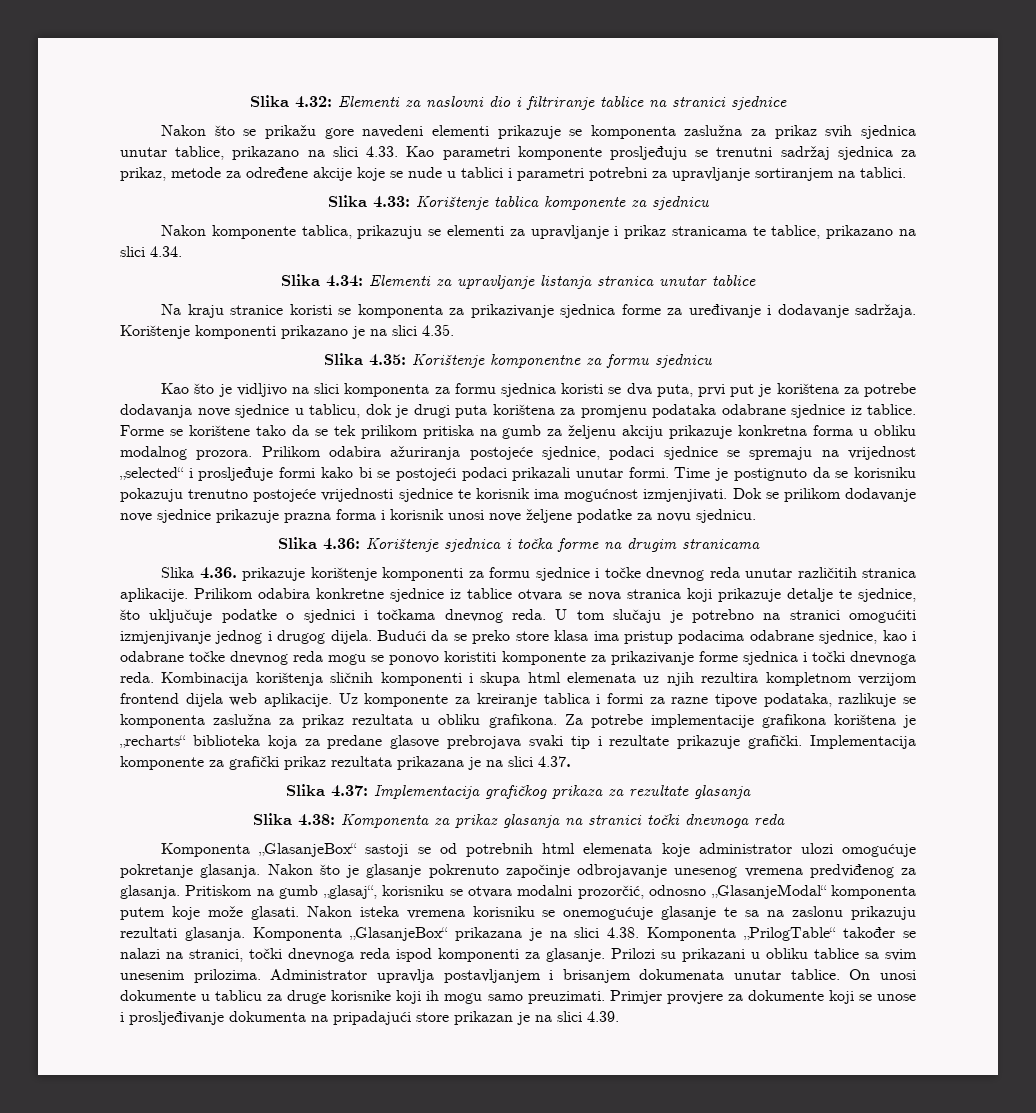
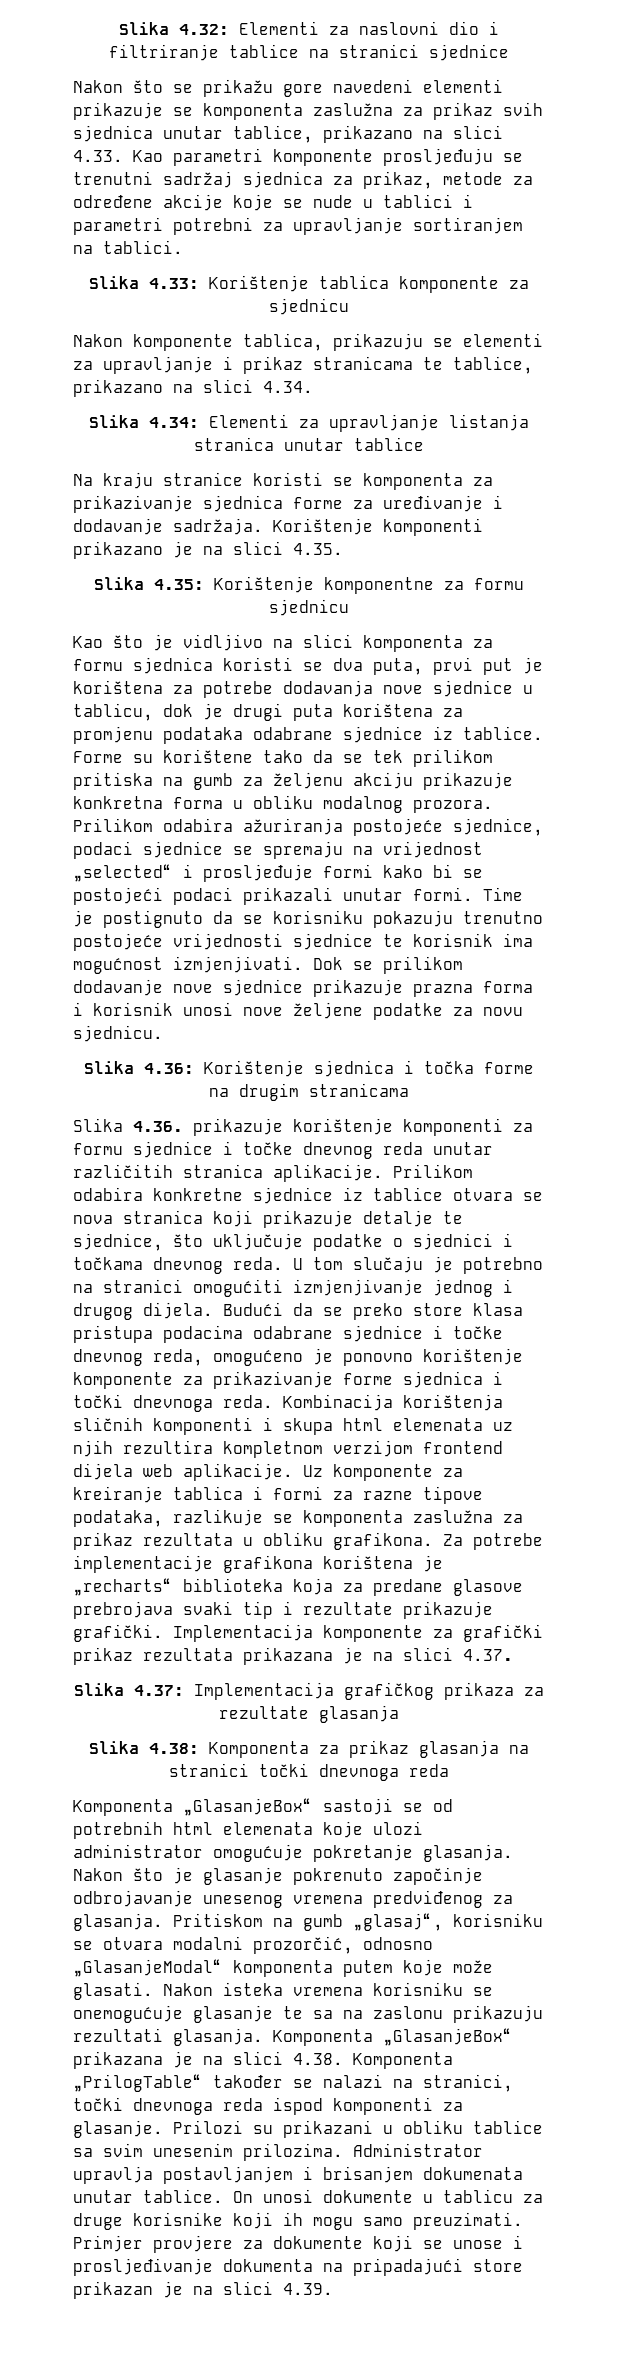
- Forme se korištene tako da se tek prilikom pritiska na gumb za željenu akciju prikazuje konkretna forma u obliku modalnog prozora.
+ Forme su korištene tako da se tek prilikom pritiska na gumb za željenu akciju prikazuje konkretna forma u obliku modalnog prozora.
- Budući da se preko store klasa ima pristup podacima odabrane sjednice, kao i odabrane točke dnevnog reda mogu se ponovo koristiti komponente za prikazivanje forme sjednica i točki dnevnoga reda.
+ Budući da se preko store klasa pristupa podacima odabrane sjednice i točke dnevnog reda, omogućeno je ponovno korištenje komponente za prikazivanje forme sjednica i točki dnevnoga reda.
- Komponenta „GlasanjeBox“ sastoji se od potrebnih html elemenata koje administrator ulozi omogućuje pokretanje glasanja.
+ Komponenta „GlasanjeBox“ sastoji se od potrebnih html elemenata koje ulozi administrator omogućuje pokretanje glasanja.

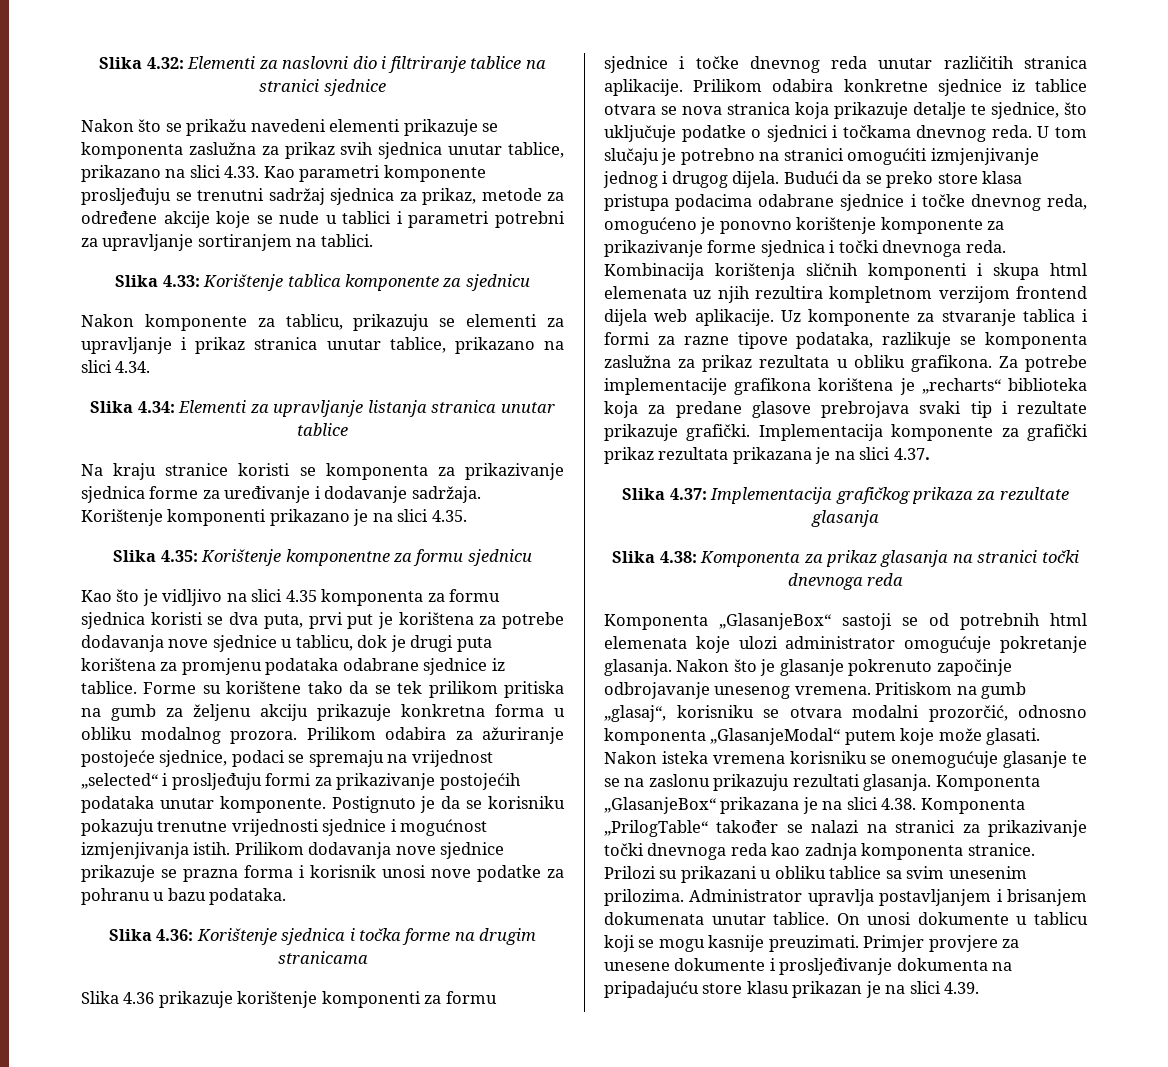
- Nakon što se prikažu gore navedeni elementi prikazuje se komponenta zaslužna za prikaz svih sjednica unutar tablice, prikazano na slici 4.33. Kao parametri komponente prosljeđuju se trenutni sadržaj sjednica za prikaz, metode za određene akcije koje se nude u tablici i parametri potrebni za upravljanje sortiranjem na tablici.
+ Nakon što se prikažu navedeni elementi prikazuje se komponenta zaslužna za prikaz svih sjednica unutar tablice, prikazano na slici 4.33. Kao parametri komponente prosljeđuju se trenutni sadržaj sjednica za prikaz, metode za određene akcije koje se nude u tablici i parametri potrebni za upravljanje sortiranjem na tablici.
- Nakon komponente tablica, prikazuju se elementi za upravljanje i prikaz stranicama te tablice, prikazano na slici 4.34.
+ Nakon komponente za tablicu, prikazuju se elementi za upravljanje i prikaz stranica unutar tablice, prikazano na slici 4.34.
- Kao što je vidljivo na slici komponenta za formu sjednica koristi se dva puta, prvi put je korištena za potrebe dodavanja nove sjednice u tablicu, dok je drugi puta korištena za promjenu podataka odabrane sjednice iz tablice.
+ Kao što je vidljivo na slici 4.35 komponenta za formu sjednica koristi se dva puta, prvi put je korištena za potrebe dodavanja nove sjednice u tablicu, dok je drugi puta korištena za promjenu podataka odabrane sjednice iz tablice.
- Prilikom odabira ažuriranja postojeće sjednice, podaci sjednice se spremaju na vrijednost „selected“ i prosljeđuje formi kako bi se postojeći podaci prikazali unutar formi. Time je postignuto da se korisniku pokazuju trenutno postojeće vrijednosti sjednice te korisnik ima mogućnost izmjenjivati. Dok se prilikom dodavanje nove sjednice prikazuje prazna forma i korisnik unosi nove željene podatke za novu sjednicu.
+ Prilikom odabira za ažuriranje postojeće sjednice, podaci se spremaju na vrijednost „selected“ i prosljeđuju formi za prikazivanje postojećih podataka unutar komponente. Postignuto je da se korisniku pokazuju trenutne vrijednosti sjednice i mogućnost izmjenjivanja istih. Prilikom dodavanja nove sjednice prikazuje se prazna forma i korisnik unosi nove podatke za pohranu u bazu podataka.
- Slika 4.36. prikazuje korištenje komponenti za formu sjednice i točke dnevnog reda unutar različitih stranica aplikacije.
+ Slika 4.36 prikazuje korištenje komponenti za formu sjednice i točke dnevnog reda unutar različitih stranica aplikacije.
- Prilikom odabira konkretne sjednice iz tablice otvara se nova stranica koji prikazuje detalje te sjednice, što uključuje podatke o sjednici i točkama dnevnog reda.
+ Prilikom odabira konkretne sjednice iz tablice otvara se nova stranica koja prikazuje detalje te sjednice, što uključuje podatke o sjednici i točkama dnevnog reda.
- Uz komponente za kreiranje tablica i formi za razne tipove podataka, razlikuje se komponenta zaslužna za prikaz rezultata u obliku grafikona.
+ Uz komponente za stvaranje tablica i formi za razne tipove podataka, razlikuje se komponenta zaslužna za prikaz rezultata u obliku grafikona.
- Nakon što je glasanje pokrenuto započinje odbrojavanje unesenog vremena predviđenog za glasanja.
+ Nakon što je glasanje pokrenuto započinje odbrojavanje unesenog vremena.
- Pritiskom na gumb „glasaj“, korisniku se otvara modalni prozorčić, odnosno „GlasanjeModal“ komponenta putem koje može glasati.
+ Pritiskom na gumb „glasaj“, korisniku se otvara modalni prozorčić, odnosno komponenta „GlasanjeModal“ putem koje može glasati.
- Nakon isteka vremena korisniku se onemogućuje glasanje te sa na zaslonu prikazuju rezultati glasanja.
+ Nakon isteka vremena korisniku se onemogućuje glasanje te se na zaslonu prikazuju rezultati glasanja.
- Komponenta „GlasanjeBox“ prikazana je na slici 4.38. Komponenta „PrilogTable“ također se nalazi na stranici, točki dnevnoga reda ispod komponenti za glasanje.
+ Komponenta „GlasanjeBox“ prikazana je na slici 4.38. Komponenta „PrilogTable“ također se nalazi na stranici za prikazivanje točki dnevnoga reda kao zadnja komponenta stranice.
- On unosi dokumente u tablicu za druge korisnike koji ih mogu samo preuzimati. Primjer provjere za dokumente koji se unose i prosljeđivanje dokumenta na pripadajući store prikazan je na slici 4.39.
+ On unosi dokumente u tablicu koji se mogu kasnije preuzimati. Primjer provjere za unesene dokumente i prosljeđivanje dokumenta na pripadajuću store klasu prikazan je na slici 4.39.

